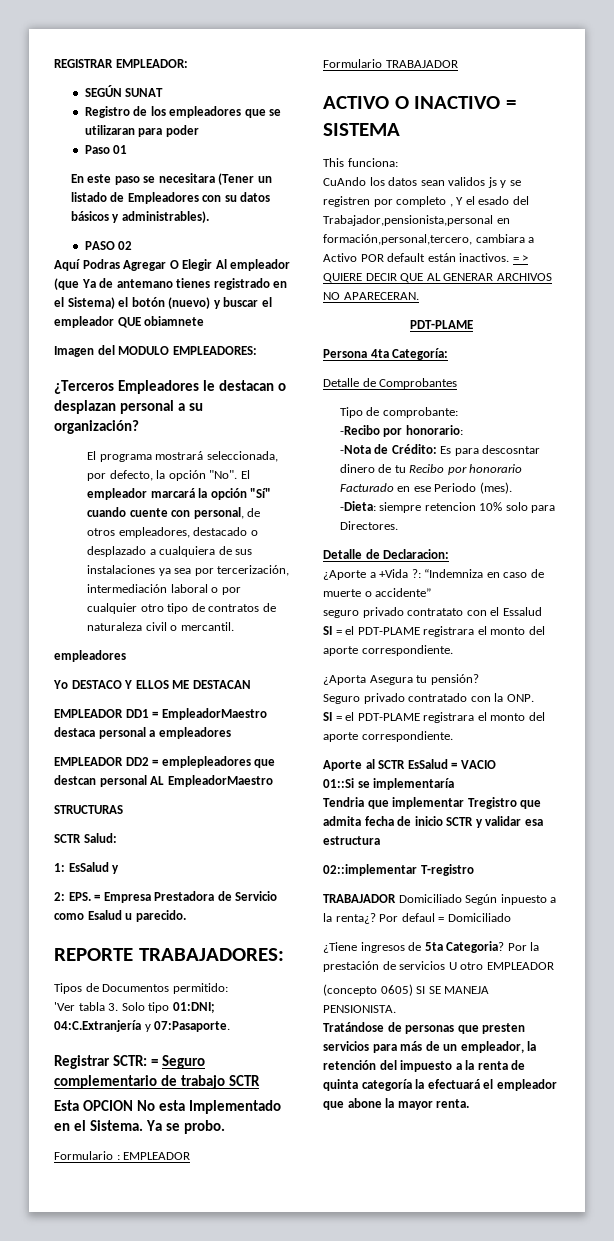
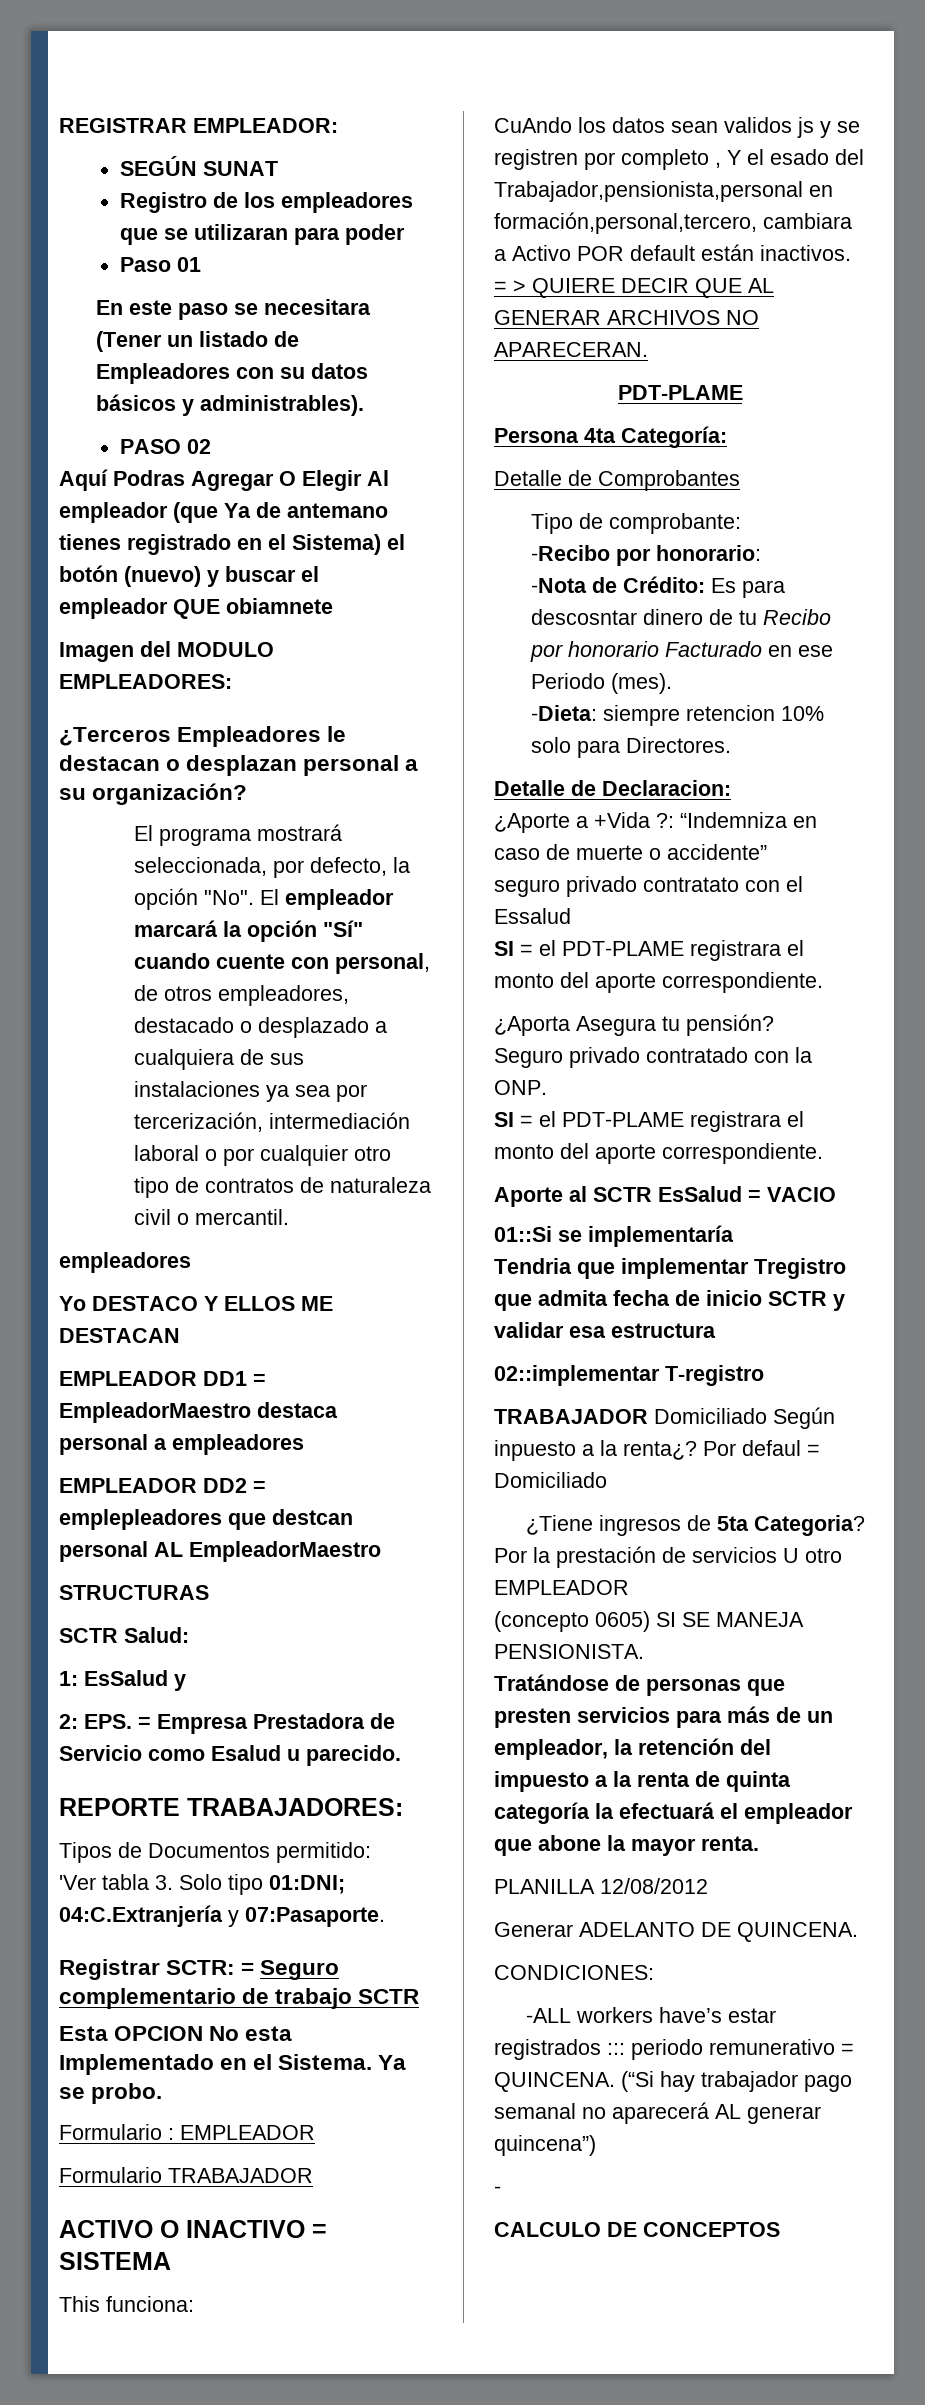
+ PLANILLA 12/08/2012
+ Generar ADELANTO DE QUINCENA.
+ CONDICIONES:
+ -ALL workers have’s estar registrados ::: periodo remunerativo = QUINCENA. (“Si hay trabajador pago semanal no aparecerá AL generar quincena”)
+ -
+ CALCULO DE CONCEPTOS

